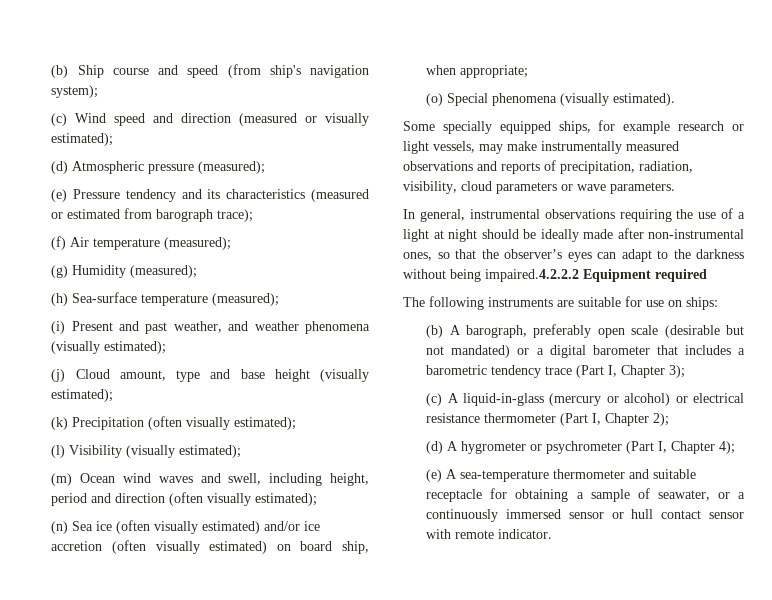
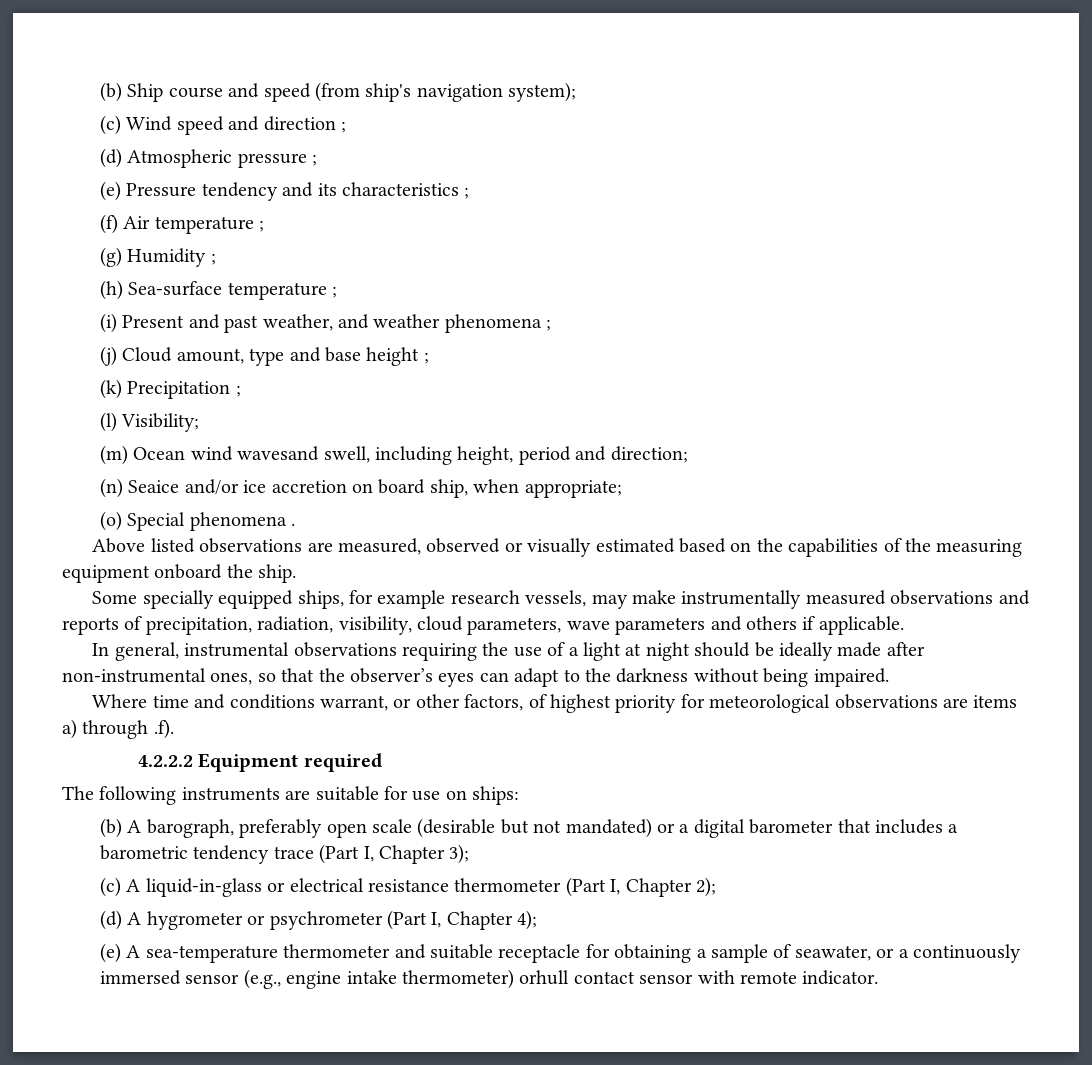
- (c) Wind speed and direction (measured or visually estimated);
+ (c) Wind speed and direction ;
- (d) Atmospheric pressure (measured);
+ (d) Atmospheric pressure ;
- (e) Pressure tendency and its characteristics (measured or estimated from barograph trace);
+ (e) Pressure tendency and its characteristics ;
- (f) Air temperature (measured);
+ (f) Air temperature ;
- (g) Humidity (measured);
+ (g) Humidity ;
- (h) Sea-surface temperature (measured);
+ (h) Sea-surface temperature ;
- (i) Present and past weather, and weather phenomena (visually estimated);
+ (i) Present and past weather, and weather phenomena ;
- (j) Cloud amount, type and base height (visually estimated);
+ (j) Cloud amount, type and base height ;
- (k) Precipitation (often visually estimated);
- (l) Visibility (visually estimated);
+ (k) Precipitation ;
+ (l) Visibility;
- (m) Ocean wind waves and swell, including height, period and direction (often visually estimated);
- (n) Sea ice (often visually estimated) and/or ice accretion (often visually estimated) on board ship, when appropriate;
+ (m) Ocean wind wavesand swell, including height, period and direction;
+ (n) Seaice and/or ice accretion on board ship, when appropriate;
- (o) Special phenomena (visually estimated).
+ (o) Special phenomena .
+ Above listed observations are measured, observed or visually estimated based on the capabilities of the measuring equipment onboard the ship.
- Some specially equipped ships, for example research or light vessels, may make instrumentally measured observations and reports of precipitation, radiation, visibility, cloud parameters or wave parameters.
+ Some specially equipped ships, for example research vessels, may make instrumentally measured observations and reports of precipitation, radiation, visibility, cloud parameters, wave parameters and others if applicable.
- In general, instrumental observations requiring the use of a light at night should be ideally made after non-instrumental ones, so that the observer’s eyes can adapt to the darkness without being impaired.4.2.2.2 Equipment required
+ In general, instrumental observations requiring the use of a light at night should be ideally made after non-instrumental ones, so that the observer’s eyes can adapt to the darkness without being impaired.
+ Where time and conditions warrant, or other factors, of highest priority for meteorological observations are items a) through .f).
+ 4.2.2.2 Equipment required
- (c) A liquid-in-glass (mercury or alcohol) or electrical resistance thermometer (Part I, Chapter 2);
+ (c) A liquid-in-glass or electrical resistance thermometer (Part I, Chapter 2);
- (e) A sea-temperature thermometer and suitable receptacle for obtaining a sample of seawater, or a continuously immersed sensor or hull contact sensor with remote indicator.
+ (e) A sea-temperature thermometer and suitable receptacle for obtaining a sample of seawater, or a continuously immersed sensor (e.g., engine intake thermometer) orhull contact sensor with remote indicator.

